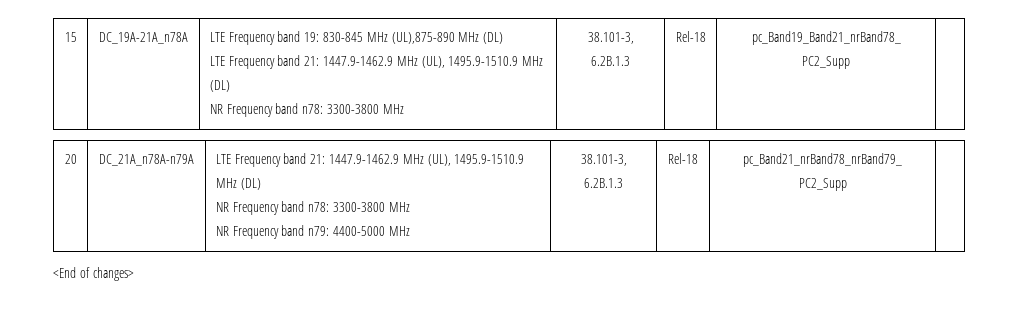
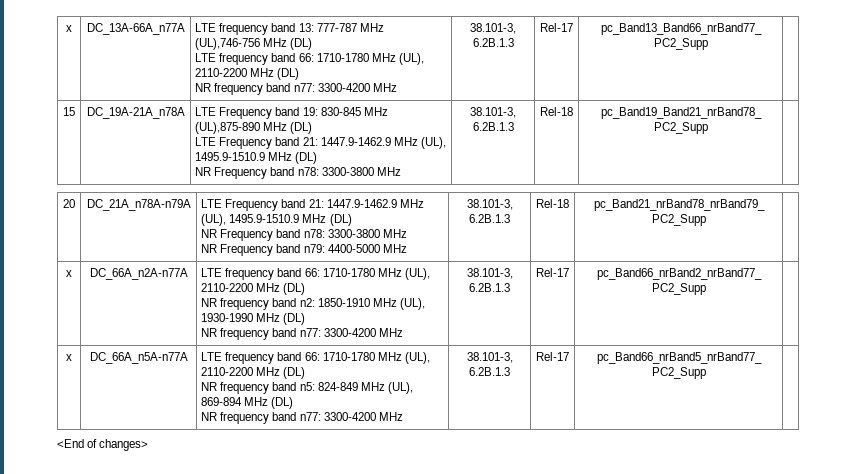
+ x | DC_13A-66A_n77A | LTE frequency band 13: 777-787 MHz (UL),746-756 MHz (DL)
+ LTE frequency band 66: 1710-1780 MHz (UL), 2110-2200 MHz (DL)
+ NR frequency band n77: 3300-4200 MHz | 38.101-3, 6.2B.1.3 | Rel-17 | pc_Band13_Band66_nrBand77_ PC2_Supp |
+ x | DC_66A_n2A-n77A | LTE frequency band 66: 1710-1780 MHz (UL), 2110-2200 MHz (DL)
+ NR frequency band n2: 1850-1910 MHz (UL), 1930-1990 MHz (DL)
+ NR frequency band n77: 3300-4200 MHz | 38.101-3, 6.2B.1.3 | Rel-17 | pc_Band66_nrBand2_nrBand77_ PC2_Supp |
+ x | DC_66A_n5A-n77A | LTE frequency band 66: 1710-1780 MHz (UL), 2110-2200 MHz (DL)
+ NR frequency band n5: 824-849 MHz (UL), 869-894 MHz (DL)
+ NR frequency band n77: 3300-4200 MHz | 38.101-3, 6.2B.1.3 | Rel-17 | pc_Band66_nrBand5_nrBand77_ PC2_Supp |

